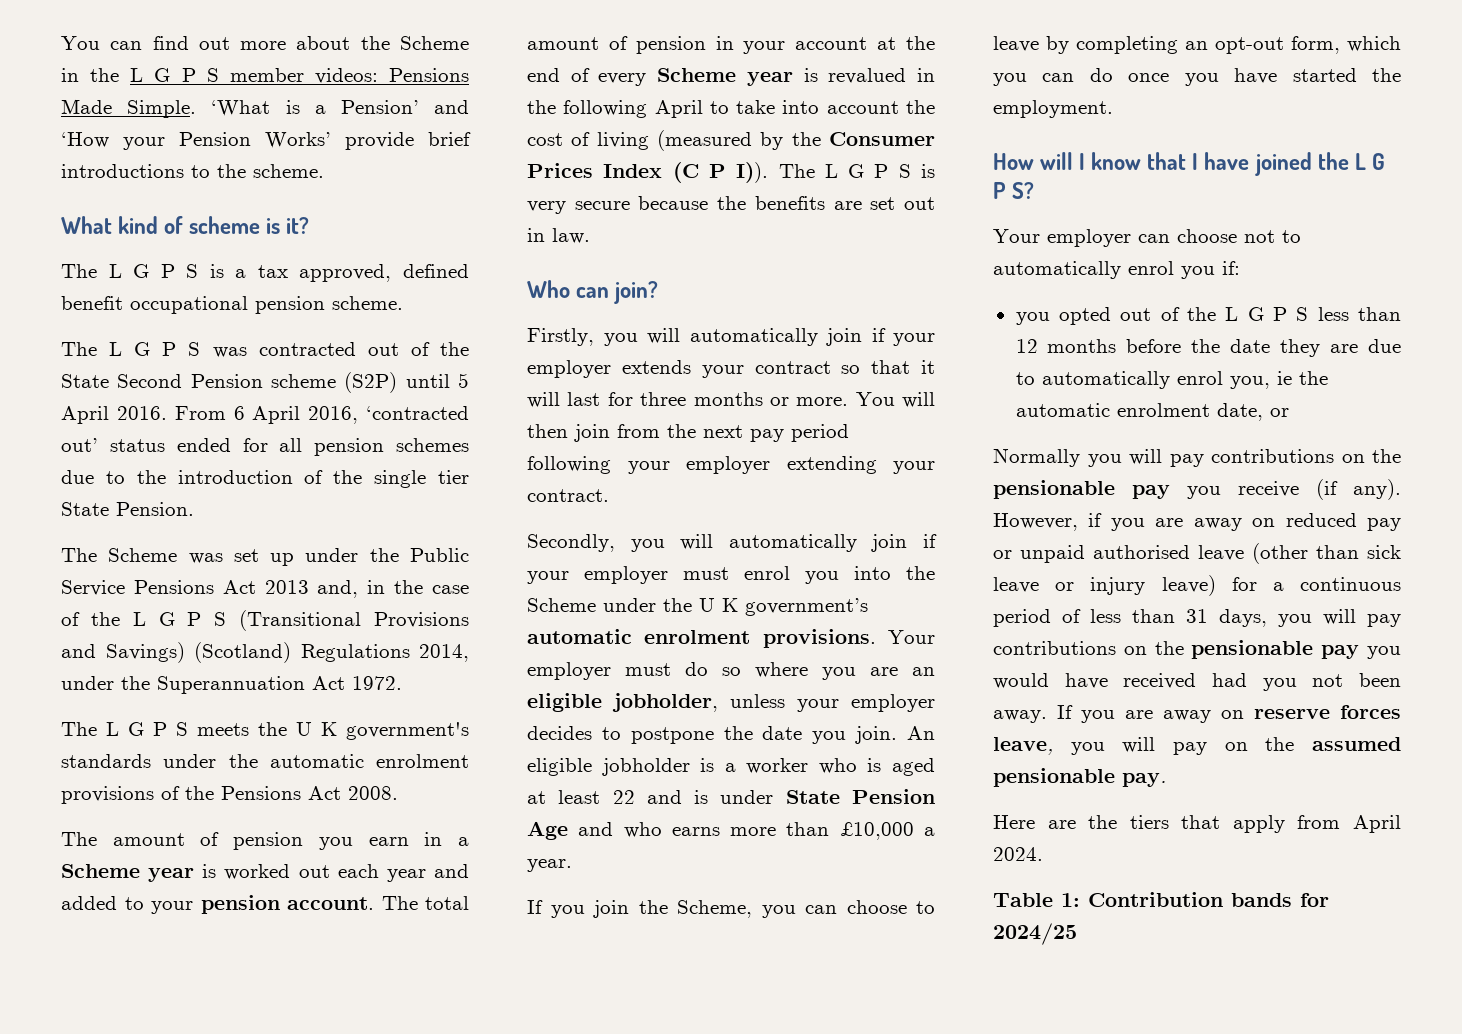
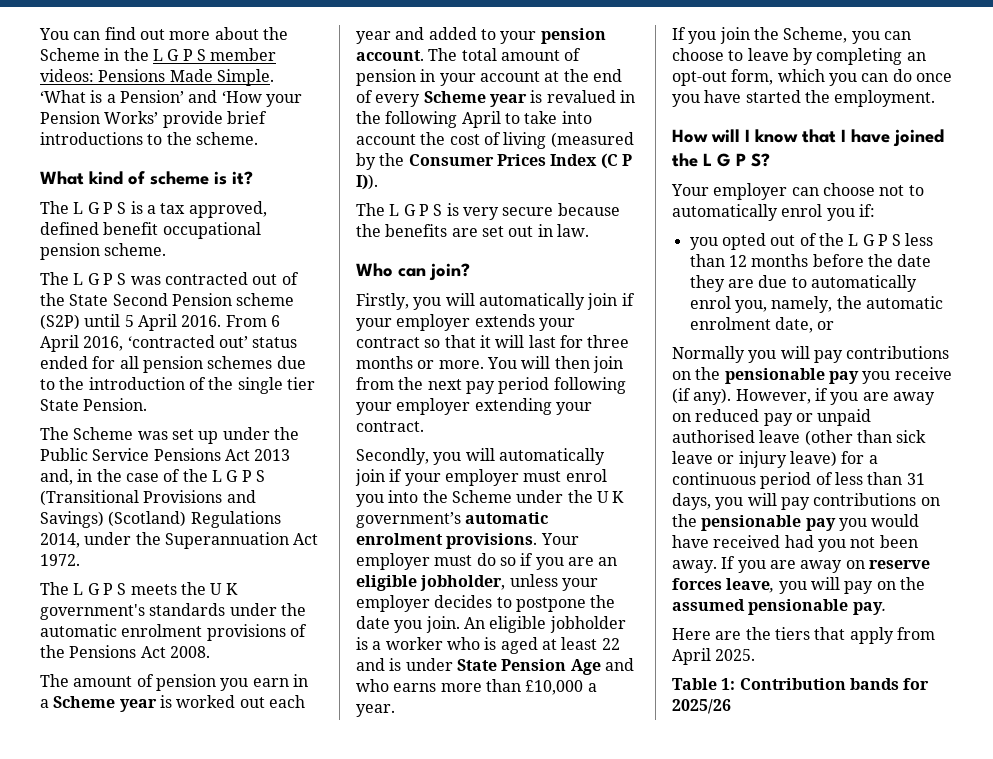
- The total amount of pension in your account at the end of every Scheme year is revalued in the following April to take into account the cost of living (measured by the Consumer Prices Index (C P I)). The L G P S is very secure because the benefits are set out in law.
+ The total amount of pension in your account at the end of every Scheme year is revalued in the following April to take into account the cost of living (measured by the Consumer Prices Index (C P I)).
+ The L G P S is very secure because the benefits are set out in law.
- Your employer must do so where you are an eligible jobholder, unless your employer decides to postpone the date you join.
+ Your employer must do so if you are an eligible jobholder, unless your employer decides to postpone the date you join.
- you opted out of the L G P S less than 12 months before the date they are due to automatically enrol you, ie the automatic enrolment date, or
+ you opted out of the L G P S less than 12 months before the date they are due to automatically enrol you, namely, the automatic enrolment date, or
- Here are the tiers that apply from April 2024.
+ Here are the tiers that apply from April 2025.
- Table 1: Contribution bands for 2024/25
+ Table 1: Contribution bands for 2025/26

